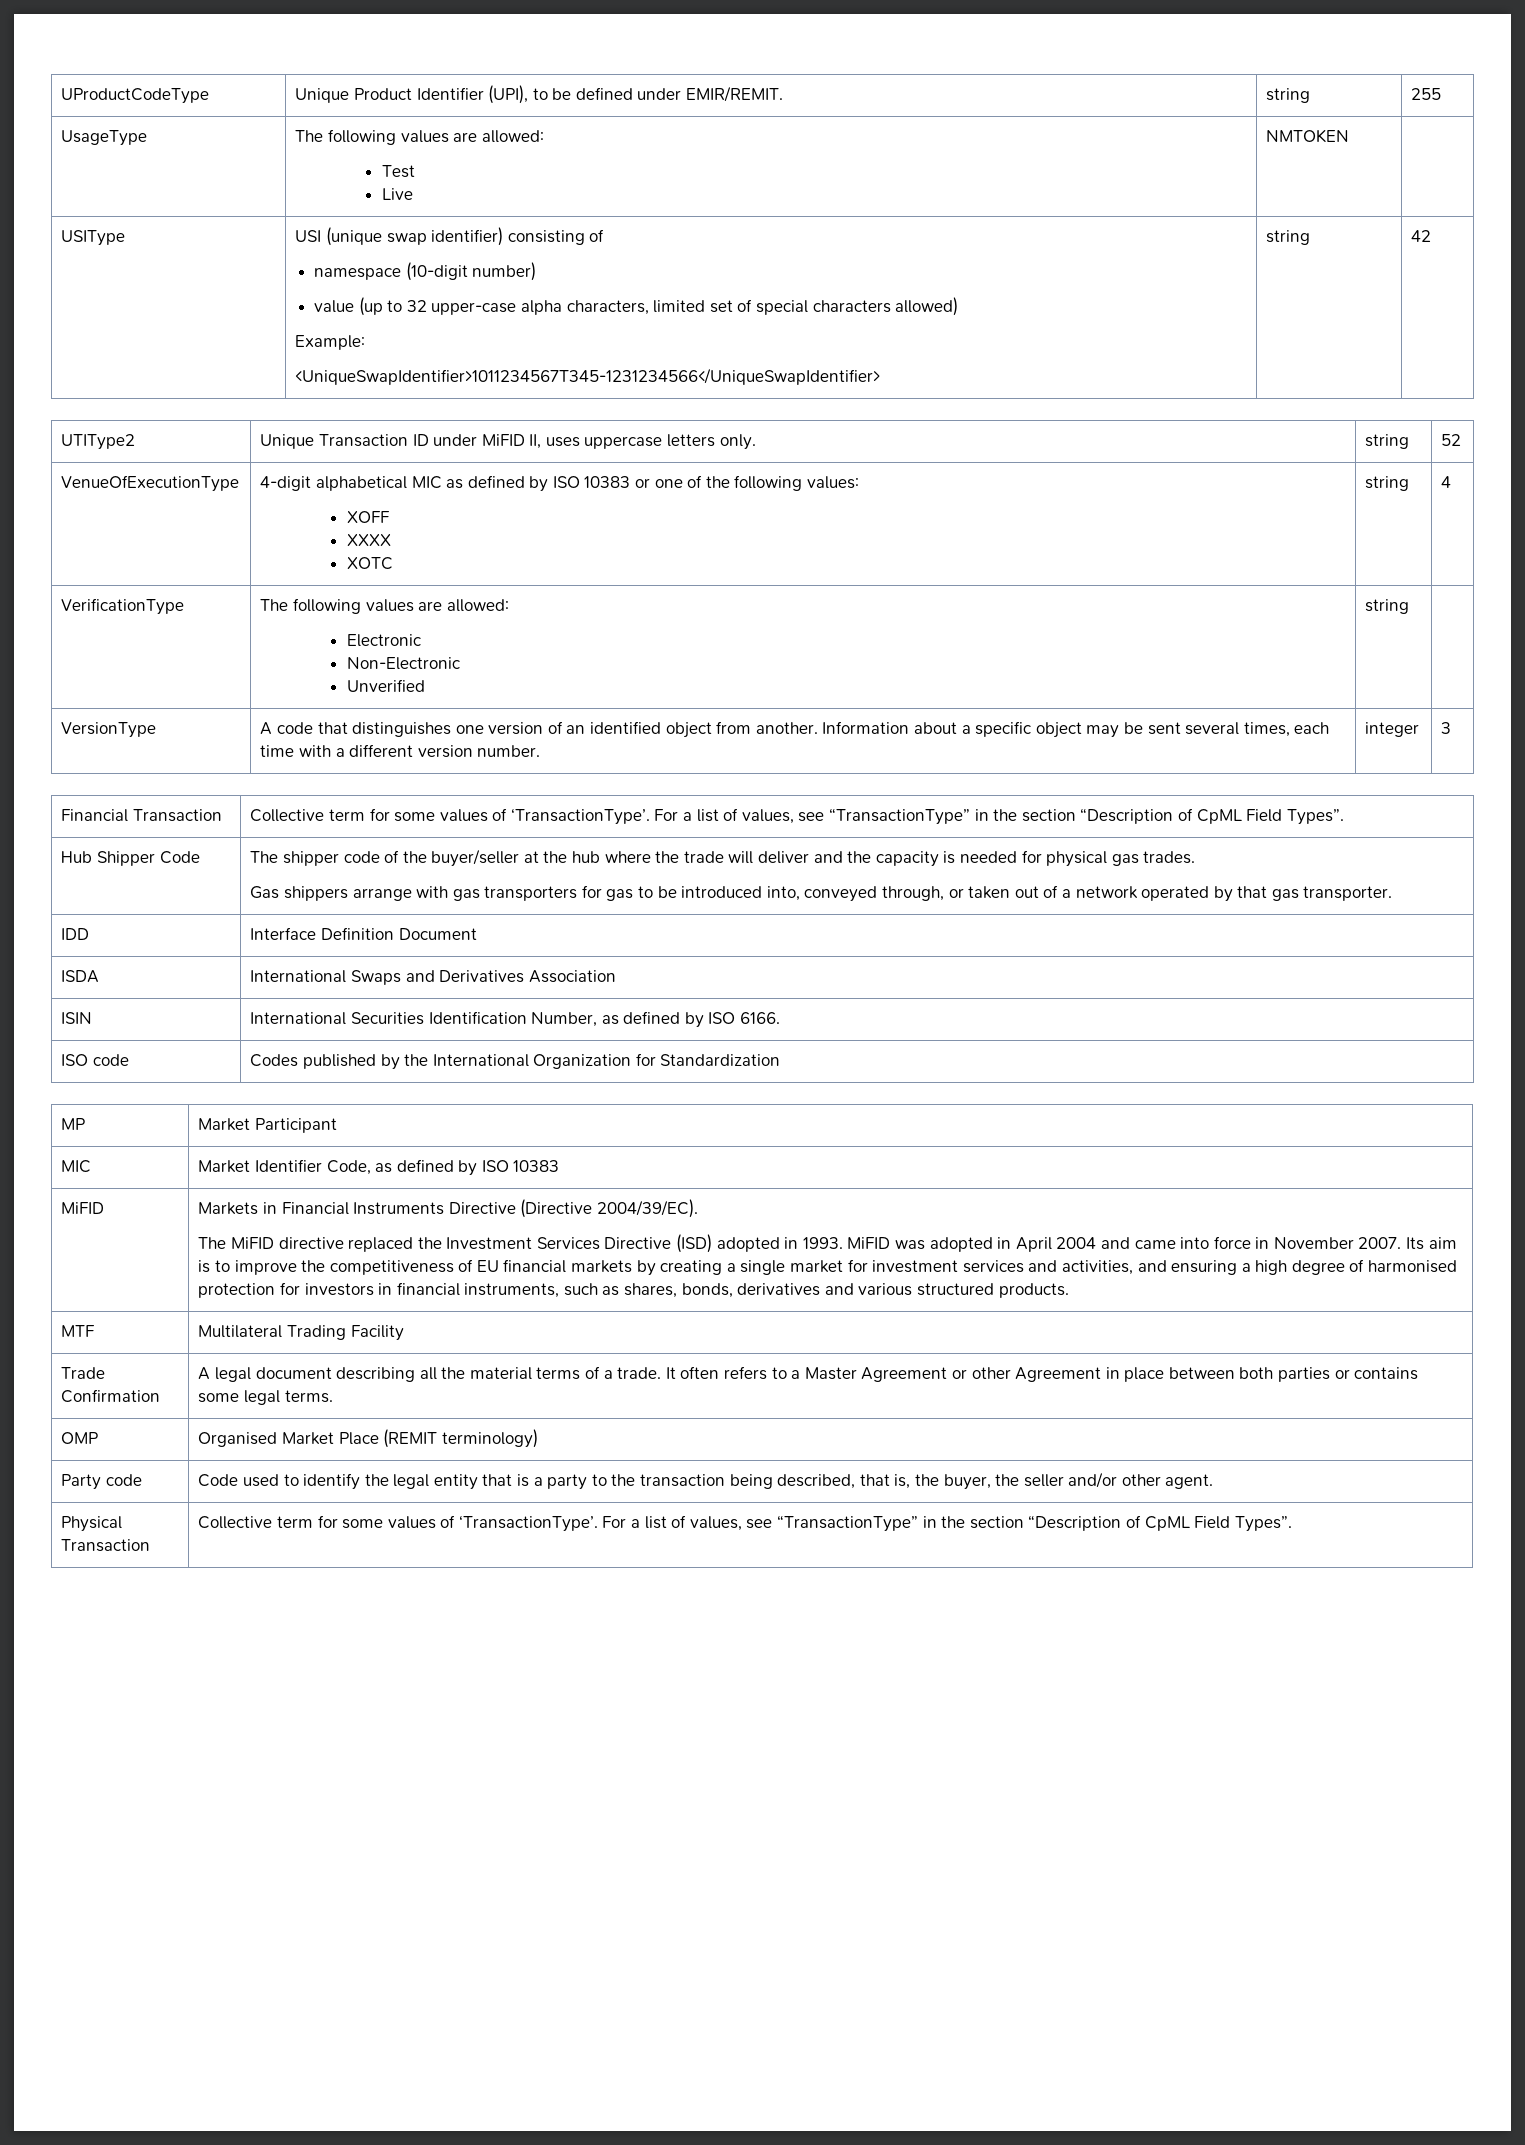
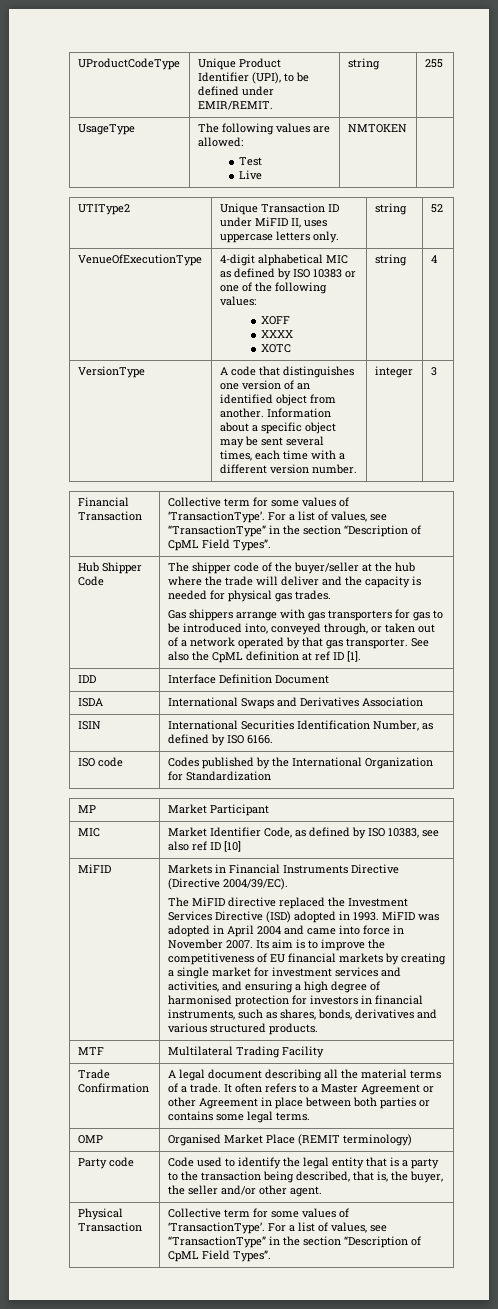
- USIType | USI (unique swap identifier) consisting of
- namespace (10-digit number)
- value (up to 32 upper-case alpha characters, limited set of special characters allowed)
- Example:
- <UniqueSwapIdentifier>1011234567T345-1231234566</UniqueSwapIdentifier> | string | 42
- VerificationType | The following values are allowed:
- Electronic
- Non-Electronic
- Unverified | string |
+ See also the CpML definition at ref ID [1].
- MIC | Market Identifier Code, as defined by ISO 10383
+ MIC | Market Identifier Code, as defined by ISO 10383, see also ref ID [10]

